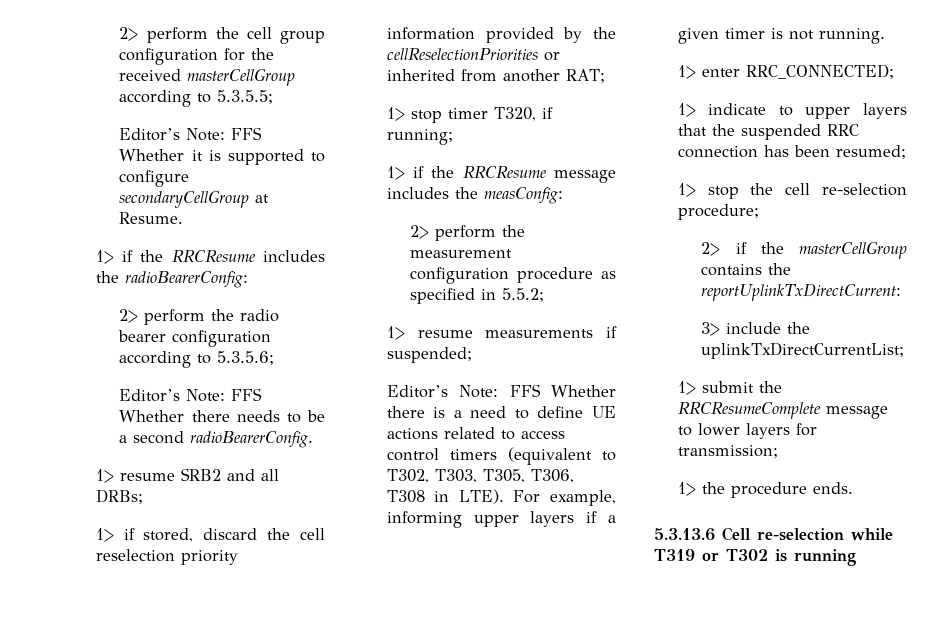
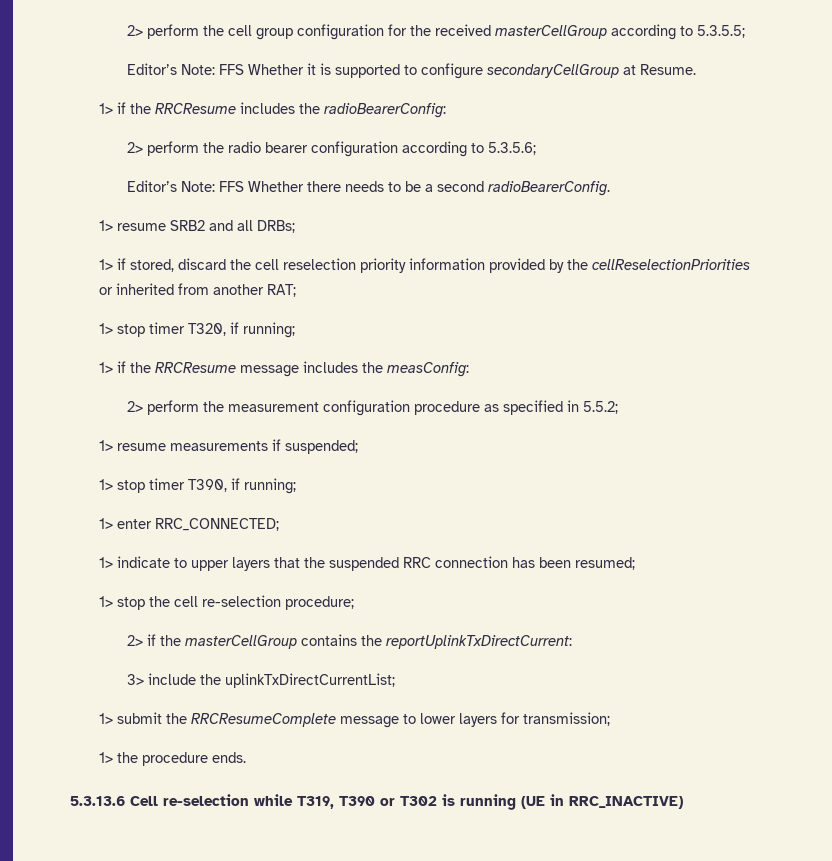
- Editor’s Note: FFS Whether there is a need to define UE actions related to access control timers (equivalent to T302, T303, T305, T306, T308 in LTE). For example, informing upper layers if a given timer is not running.
+ 1> stop timer T390, if running;
- 5.3.13.6 Cell re-selection while T319 or T302 is running
+ 5.3.13.6 Cell re-selection while T319, T390 or T302 is running (UE in RRC_INACTIVE)

